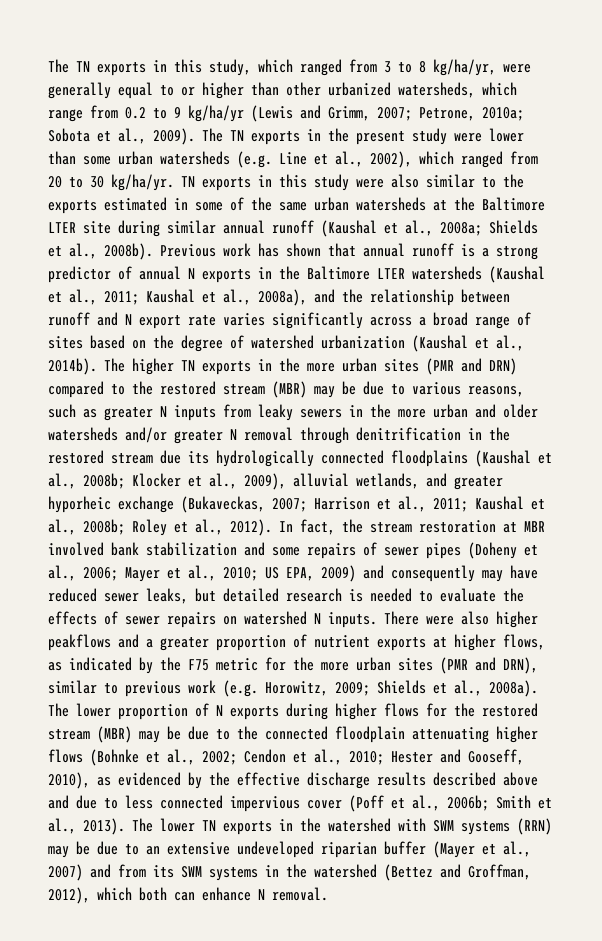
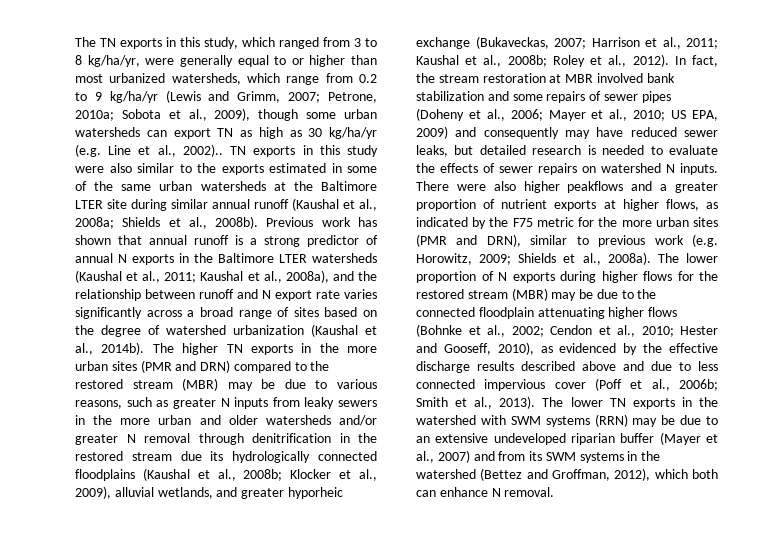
- The TN exports in this study, which ranged from 3 to 8 kg/ha/yr, were generally equal to or higher than other urbanized watersheds, which range from 0.2 to 9 kg/ha/yr (Lewis and Grimm, 2007; Petrone, 2010a; Sobota et al., 2009). The TN exports in the present study were lower than some urban watersheds (e.g. Line et al., 2002), which ranged from 20 to 30 kg/ha/yr.
+ The TN exports in this study, which ranged from 3 to 8 kg/ha/yr, were generally equal to or higher than most urbanized watersheds, which range from 0.2 to 9 kg/ha/yr (Lewis and Grimm, 2007; Petrone, 2010a; Sobota et al., 2009), though some urban watersheds can export TN as high as 30 kg/ha/yr (e.g. Line et al., 2002)..

